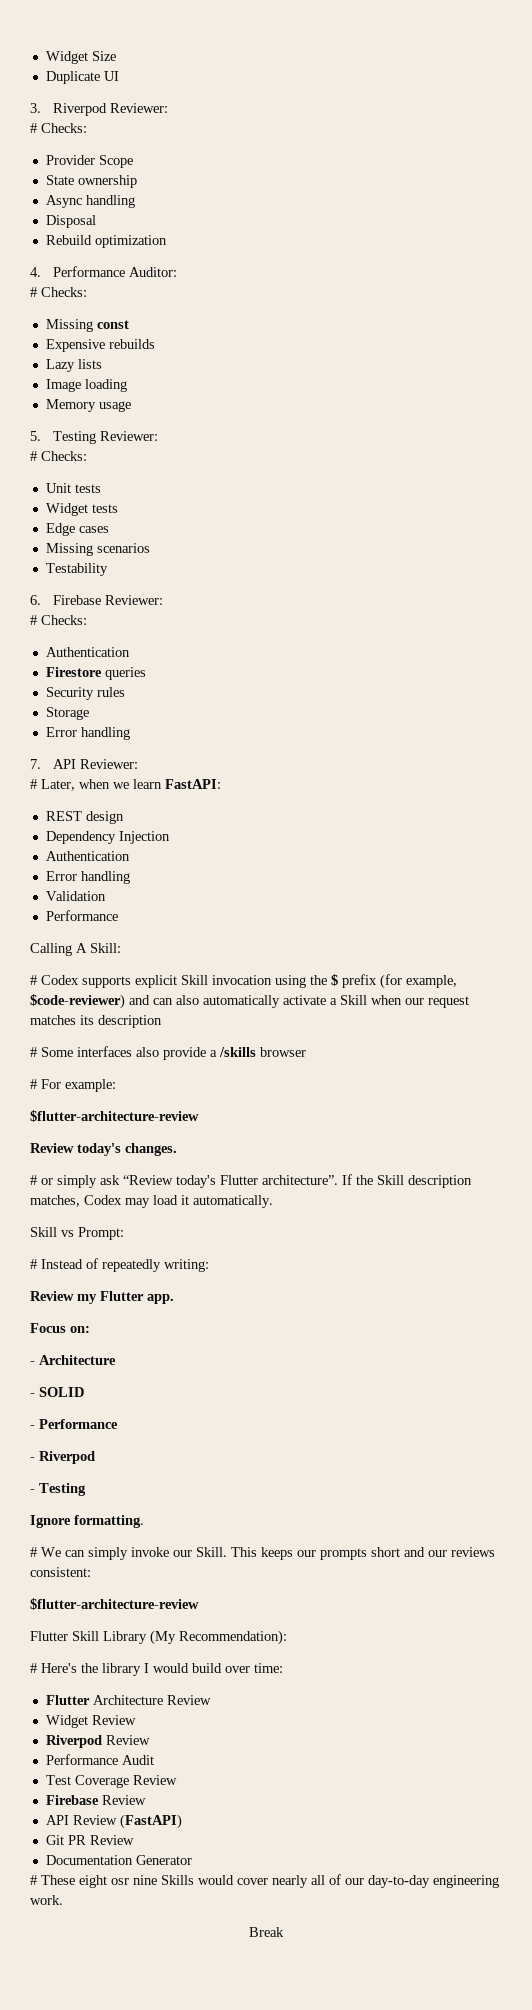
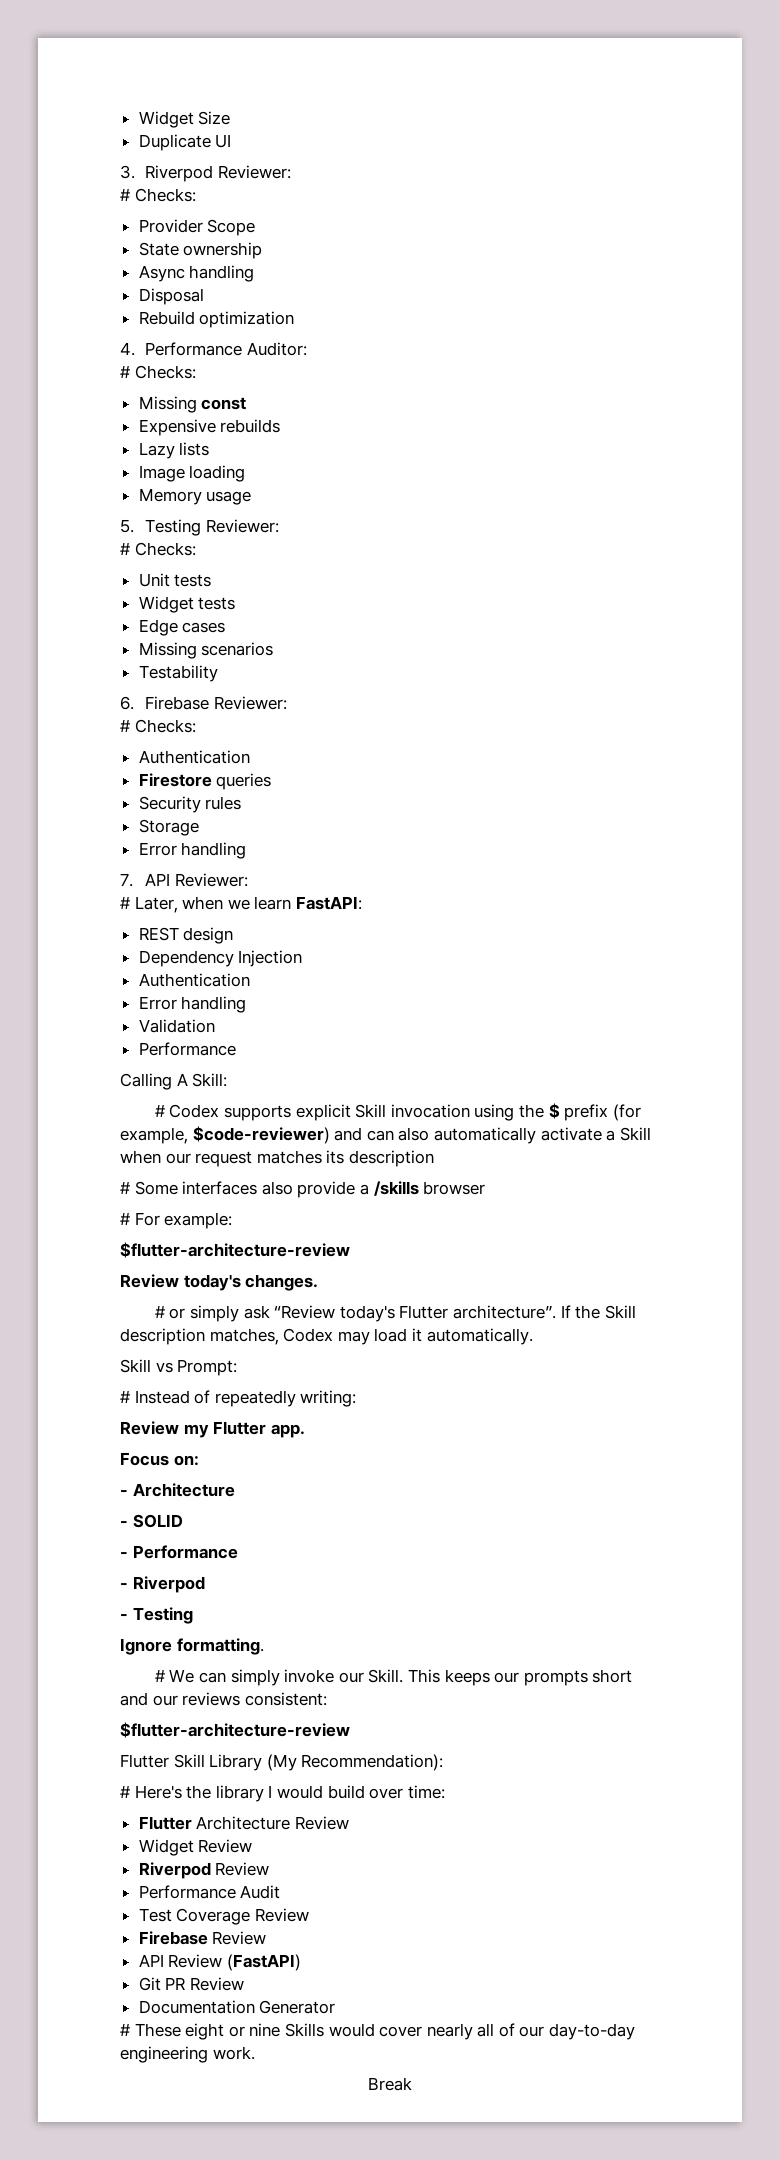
- # These eight osr nine Skills would cover nearly all of our day-to-day engineering work.
+ # These eight or nine Skills would cover nearly all of our day-to-day engineering work.

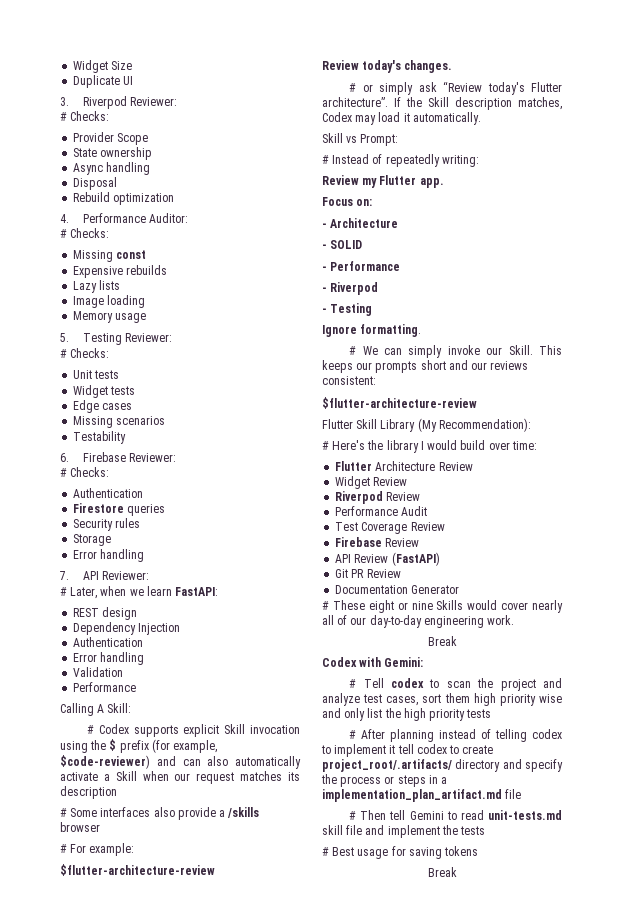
+ Codex with Gemini:
+ # Tell codex to scan the project and analyze test cases, sort them high priority wise and only list the high priority tests
+ # After planning instead of telling codex to implement it tell codex to create project_root/.artifacts/ directory and specify the process or steps in a implementation_plan_artifact.md file
+ # Then tell Gemini to read unit-tests.md skill file and implement the tests
+ # Best usage for saving tokens
+ Break

